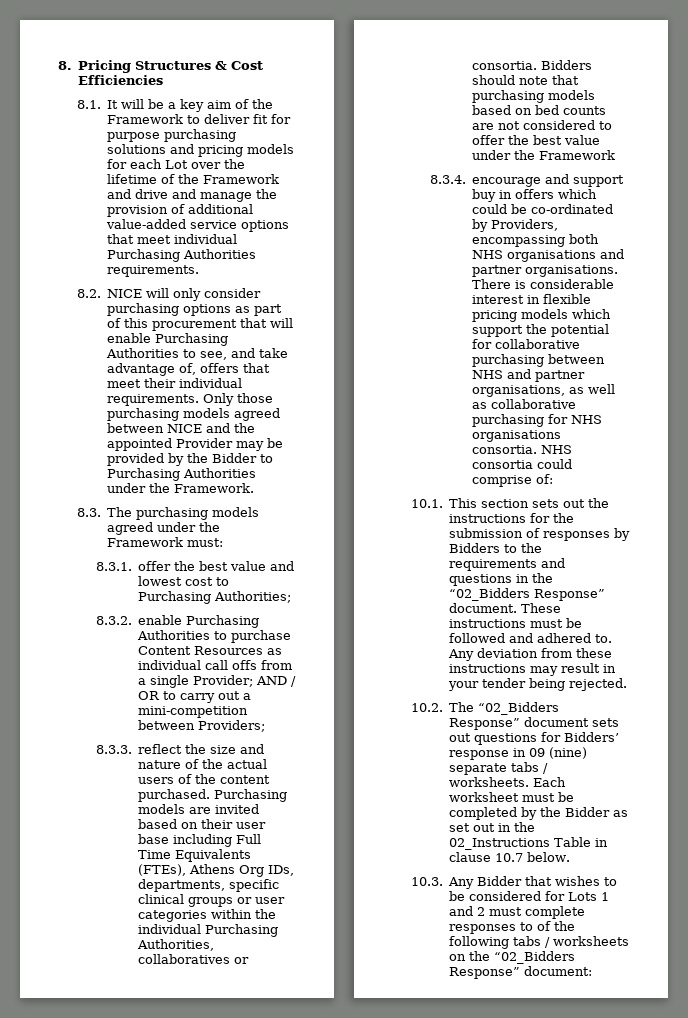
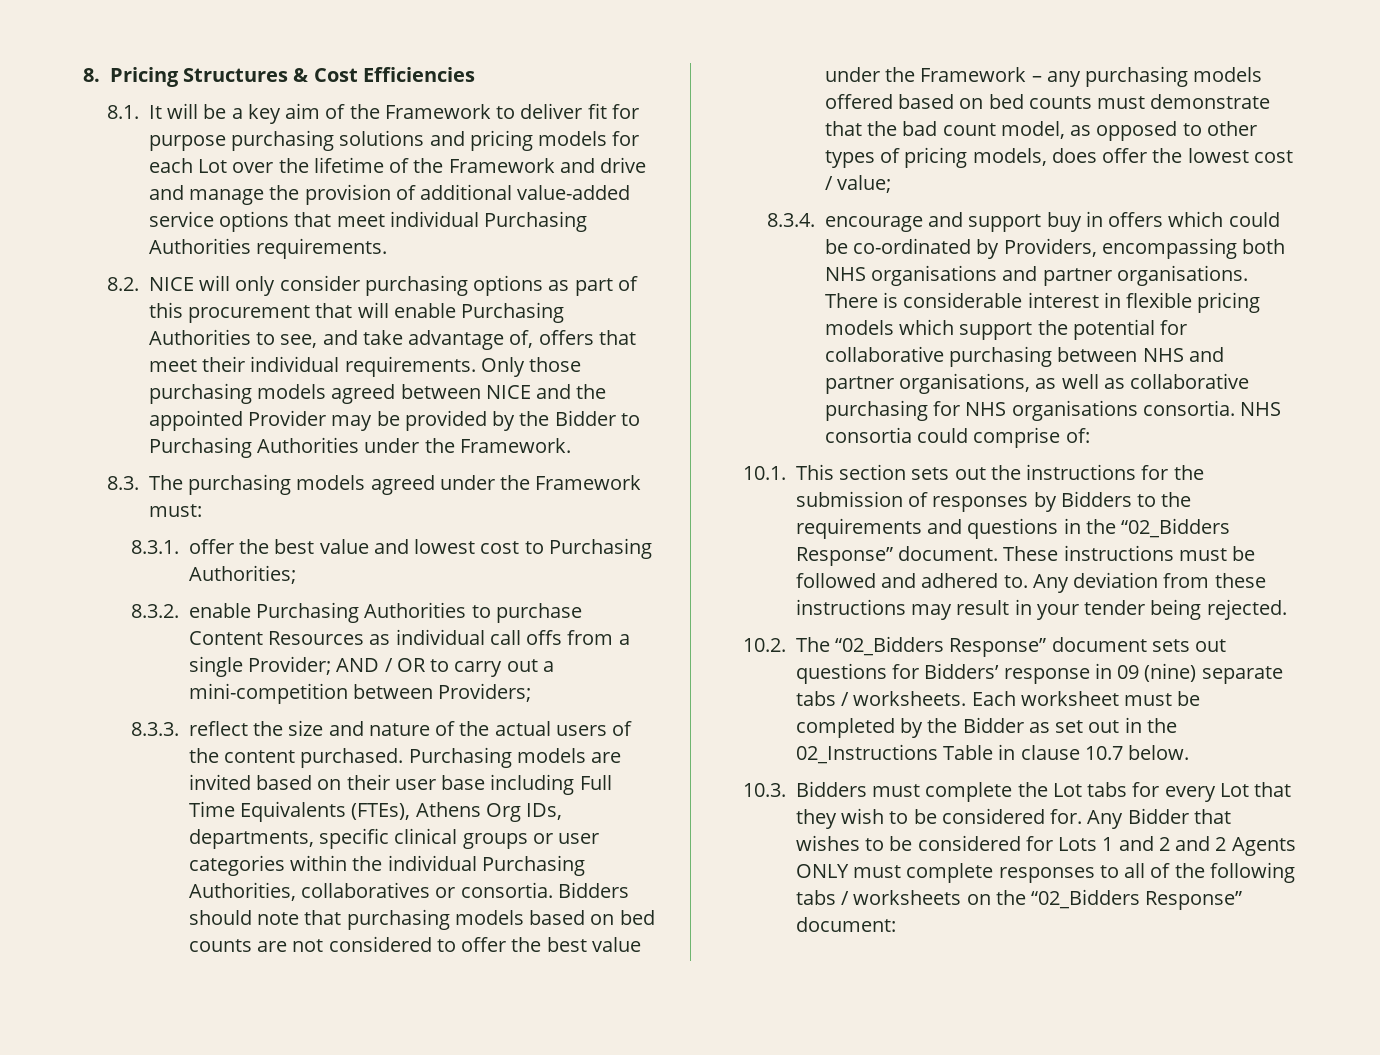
- Bidders should note that purchasing models based on bed counts are not considered to offer the best value under the Framework
+ Bidders should note that purchasing models based on bed counts are not considered to offer the best value under the Framework – any purchasing models offered based on bed counts must demonstrate that the bad count model, as opposed to other types of pricing models, does offer the lowest cost / value;
- 10.3. Any Bidder that wishes to be considered for Lots 1 and 2 must complete responses to of the following tabs / worksheets on the “02_Bidders Response” document:
+ 10.3. Bidders must complete the Lot tabs for every Lot that they wish to be considered for. Any Bidder that wishes to be considered for Lots 1 and 2 and 2 Agents ONLY must complete responses to all of the following tabs / worksheets on the “02_Bidders Response” document:

